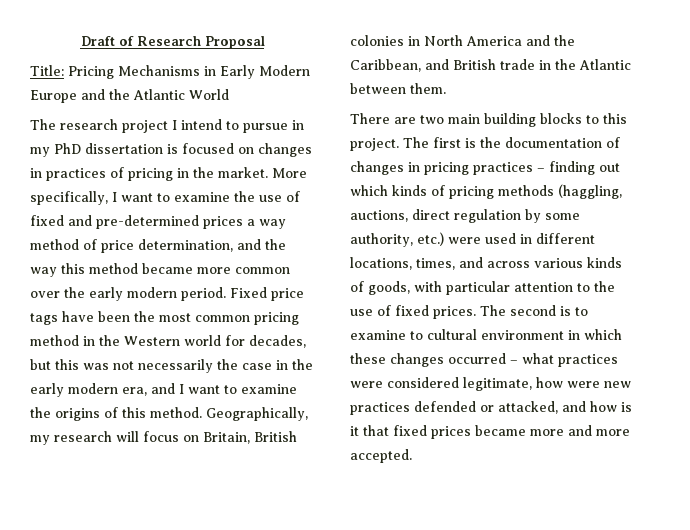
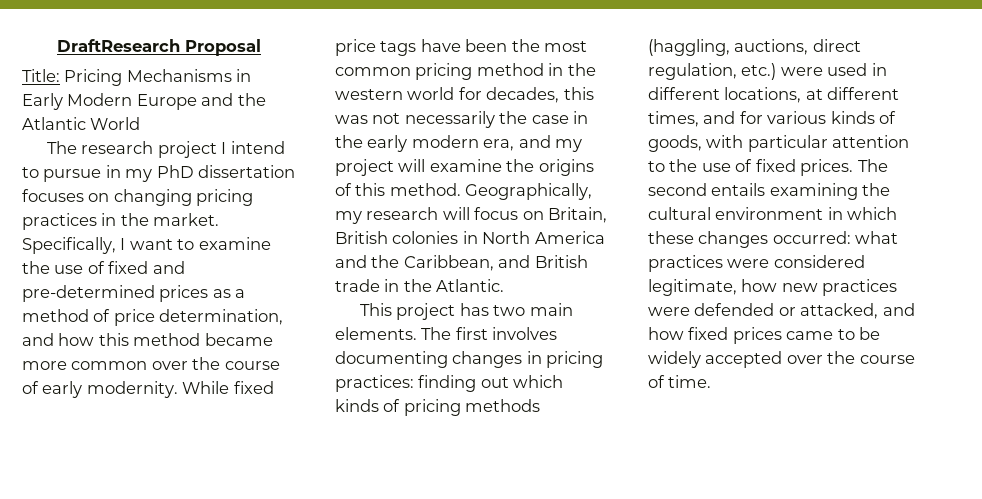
- Draft of Research Proposal
+ DraftResearch Proposal
- The research project I intend to pursue in my PhD dissertation is focused on changes in practices of pricing in the market.
+ The research project I intend to pursue in my PhD dissertation focuses on changing pricing practices in the market.
- More specifically, I want to examine the use of fixed and pre-determined prices a way method of price determination, and the way this method became more common over the early modern period. Fixed price tags have been the most common pricing method in the Western world for decades, but this was not necessarily the case in the early modern era, and I want to examine the origins of this method.
+ Specifically, I want to examine the use of fixed and pre-determined prices as a method of price determination, and how this method became more common over the course of early modernity. While fixed price tags have been the most common pricing method in the western world for decades, this was not necessarily the case in the early modern era, and my project will examine the origins of this method.
- Geographically, my research will focus on Britain, British colonies in North America and the Caribbean, and British trade in the Atlantic between them.
- There are two main building blocks to this project. The first is the documentation of changes in pricing practices – finding out which kinds of pricing methods (haggling, auctions, direct regulation by some authority, etc.) were used in different locations, times, and across various kinds of goods, with particular attention to the use of fixed prices.
+ Geographically, my research will focus on Britain, British colonies in North America and the Caribbean, and British trade in the Atlantic.
+ This project has two main elements. The first involves documenting changes in pricing practices: finding out which kinds of pricing methods (haggling, auctions, direct regulation, etc.) were used in different locations, at different times, and for various kinds of goods, with particular attention to the use of fixed prices.
- The second is to examine to cultural environment in which these changes occurred – what practices were considered legitimate, how were new practices defended or attacked, and how is it that fixed prices became more and more accepted.
+ The second entails examining the cultural environment in which these changes occurred: what practices were considered legitimate, how new practices were defended or attacked, and how fixed prices came to be widely accepted over the course of time.

